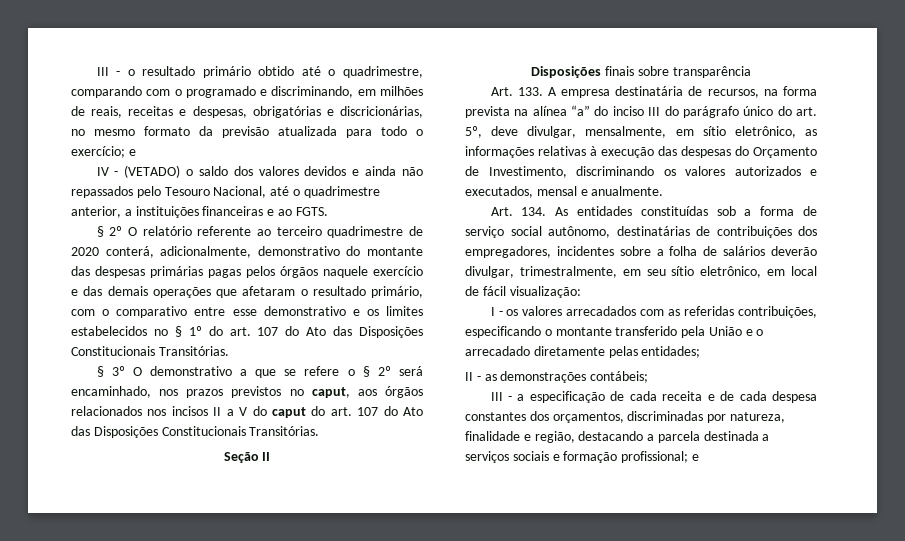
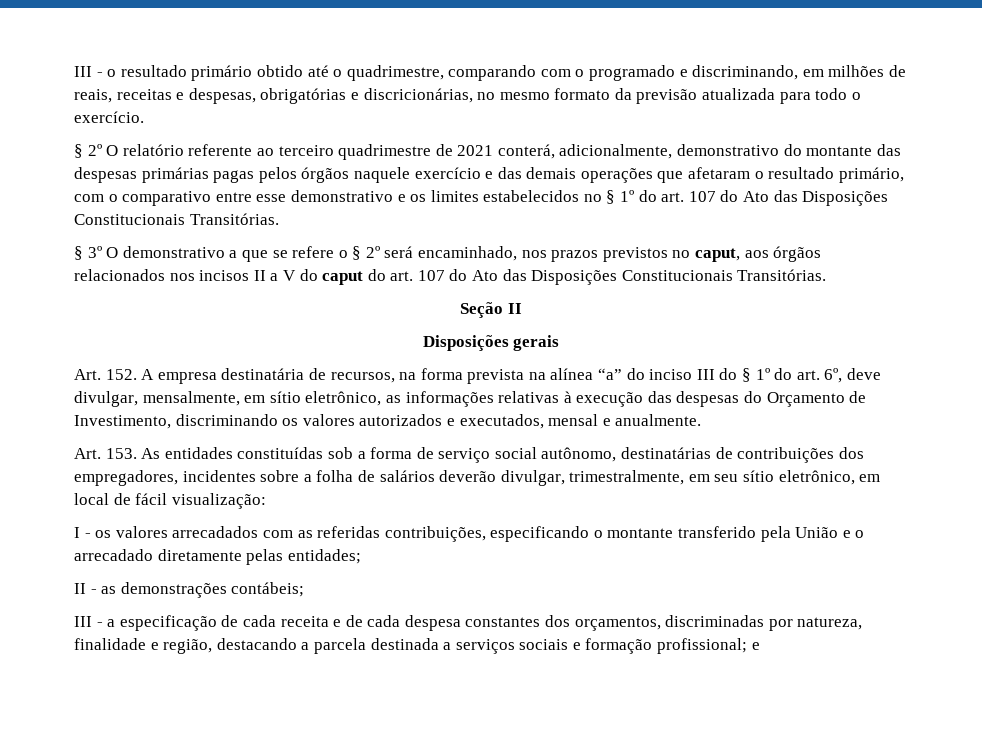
- III - o resultado primário obtido até o quadrimestre, comparando com o programado e discriminando, em milhões de reais, receitas e despesas, obrigatórias e discricionárias, no mesmo formato da previsão atualizada para todo o exercício; e
- IV - (VETADO) o saldo dos valores devidos e ainda não repassados pelo Tesouro Nacional, até o quadrimestre anterior, a instituições financeiras e ao FGTS.
+ III - o resultado primário obtido até o quadrimestre, comparando com o programado e discriminando, em milhões de reais, receitas e despesas, obrigatórias e discricionárias, no mesmo formato da previsão atualizada para todo o exercício.
- § 2º O relatório referente ao terceiro quadrimestre de 2020 conterá, adicionalmente, demonstrativo do montante das despesas primárias pagas pelos órgãos naquele exercício e das demais operações que afetaram o resultado primário, com o comparativo entre esse demonstrativo e os limites estabelecidos no § 1º do art. 107 do Ato das Disposições Constitucionais Transitórias.
+ § 2º O relatório referente ao terceiro quadrimestre de 2021 conterá, adicionalmente, demonstrativo do montante das despesas primárias pagas pelos órgãos naquele exercício e das demais operações que afetaram o resultado primário, com o comparativo entre esse demonstrativo e os limites estabelecidos no § 1º do art. 107 do Ato das Disposições Constitucionais Transitórias.
- Disposições finais sobre transparência
- Art. 133. A empresa destinatária de recursos, na forma prevista na alínea “a” do inciso III do parágrafo único do art. 5º, deve divulgar, mensalmente, em sítio eletrônico, as informações relativas à execução das despesas do Orçamento de Investimento, discriminando os valores autorizados e executados, mensal e anualmente.
+ Disposições gerais
+ Art. 152. A empresa destinatária de recursos, na forma prevista na alínea “a” do inciso III do § 1º do art. 6º, deve divulgar, mensalmente, em sítio eletrônico, as informações relativas à execução das despesas do Orçamento de Investimento, discriminando os valores autorizados e executados, mensal e anualmente.
- Art. 134. As entidades constituídas sob a forma de serviço social autônomo, destinatárias de contribuições dos empregadores, incidentes sobre a folha de salários deverão divulgar, trimestralmente, em seu sítio eletrônico, em local de fácil visualização:
+ Art. 153. As entidades constituídas sob a forma de serviço social autônomo, destinatárias de contribuições dos empregadores, incidentes sobre a folha de salários deverão divulgar, trimestralmente, em seu sítio eletrônico, em local de fácil visualização:

